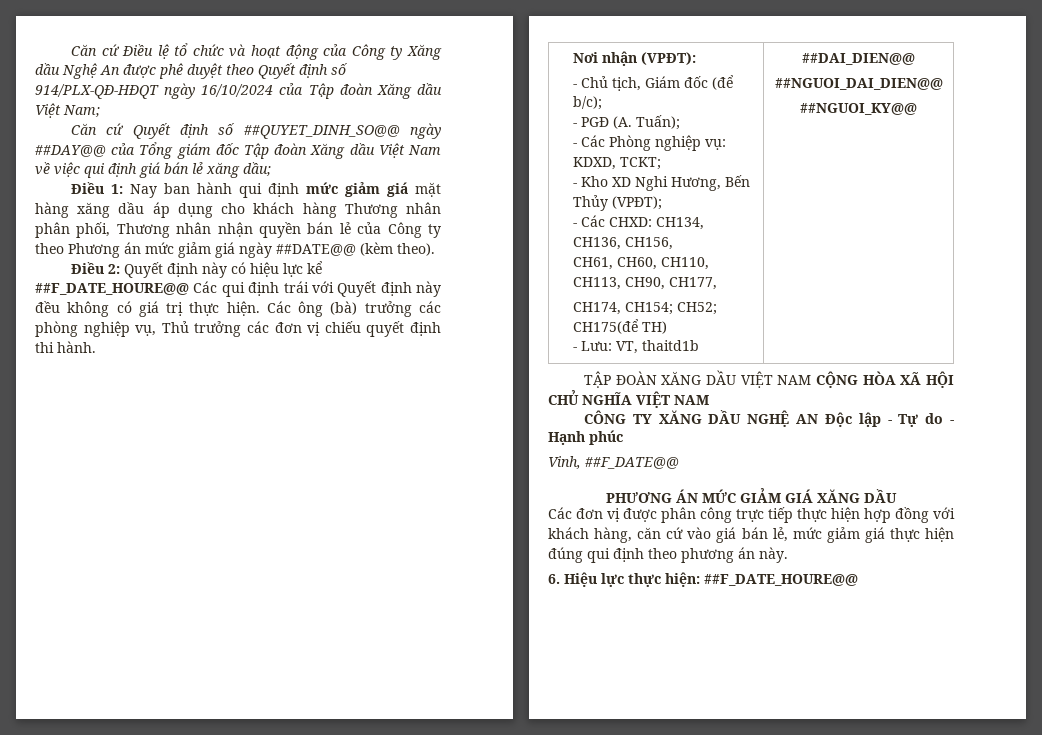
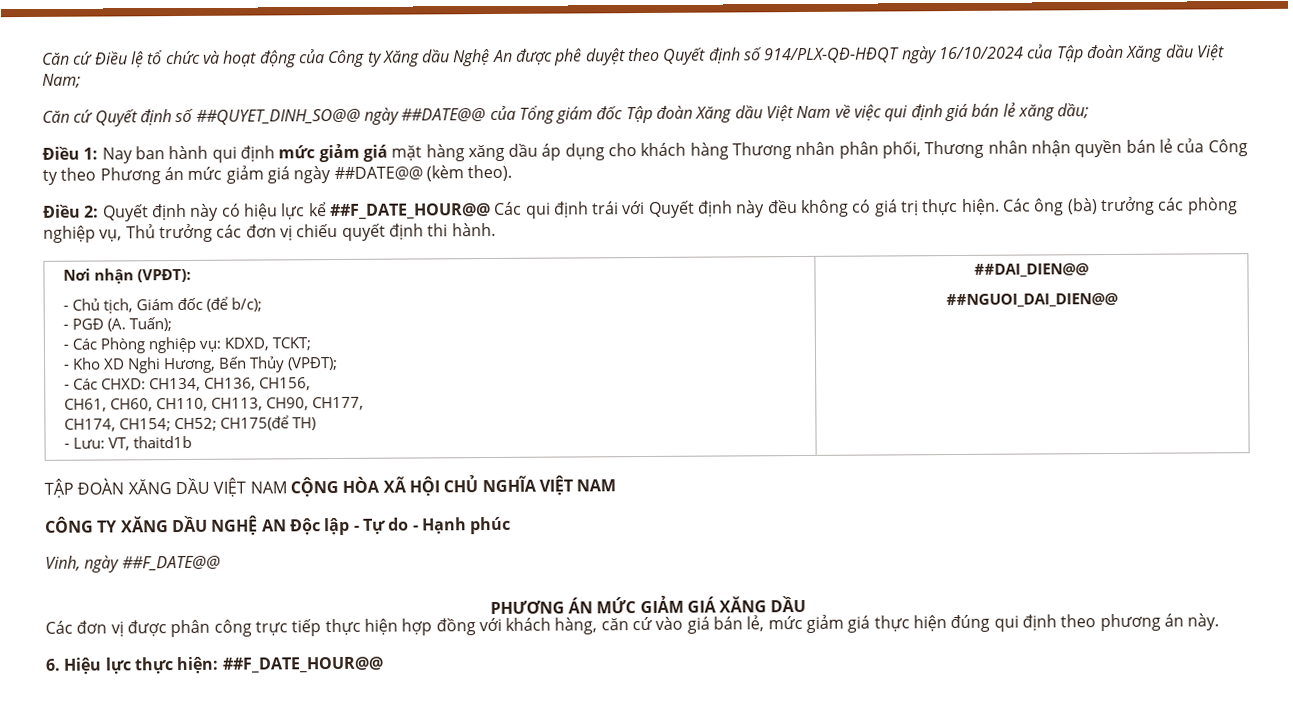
- Căn cứ Quyết định số ##QUYET_DINH_SO@@ ngày ##DAY@@ của Tổng giám đốc Tập đoàn Xăng dầu Việt Nam về việc qui định giá bán lẻ xăng dầu;
+ Căn cứ Quyết định số ##QUYET_DINH_SO@@ ngày ##DATE@@ của Tổng giám đốc Tập đoàn Xăng dầu Việt Nam về việc qui định giá bán lẻ xăng dầu;
- Điều 2: Quyết định này có hiệu lực kể ##F_DATE_HOURE@@ Các qui định trái với Quyết định này đều không có giá trị thực hiện.
+ Điều 2: Quyết định này có hiệu lực kể ##F_DATE_HOUR@@ Các qui định trái với Quyết định này đều không có giá trị thực hiện.
- ##NGUOI_KY@@
- Vinh, ##F_DATE@@
+ Vinh, ngày ##F_DATE@@
- 6. Hiệu lực thực hiện: ##F_DATE_HOURE@@
+ 6. Hiệu lực thực hiện: ##F_DATE_HOUR@@

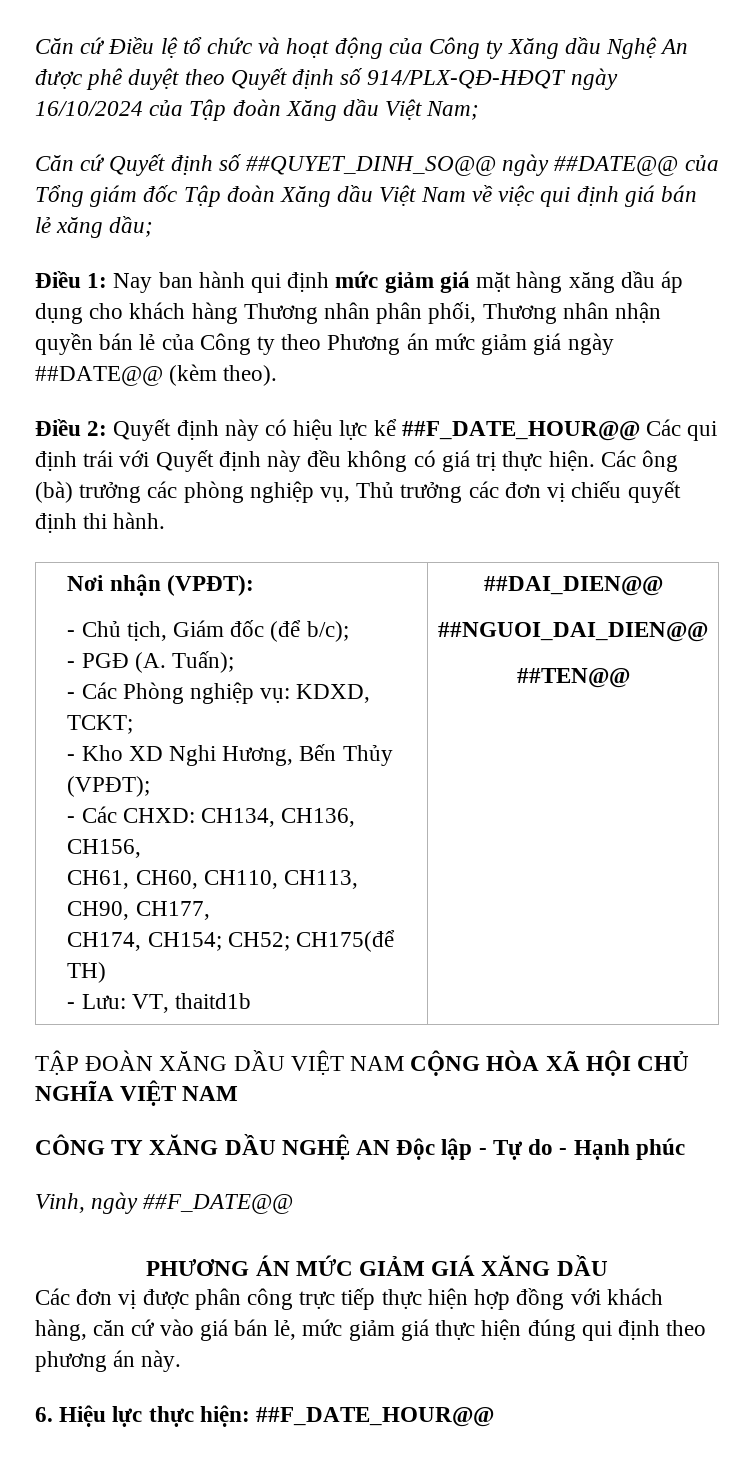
+ ##TEN@@

